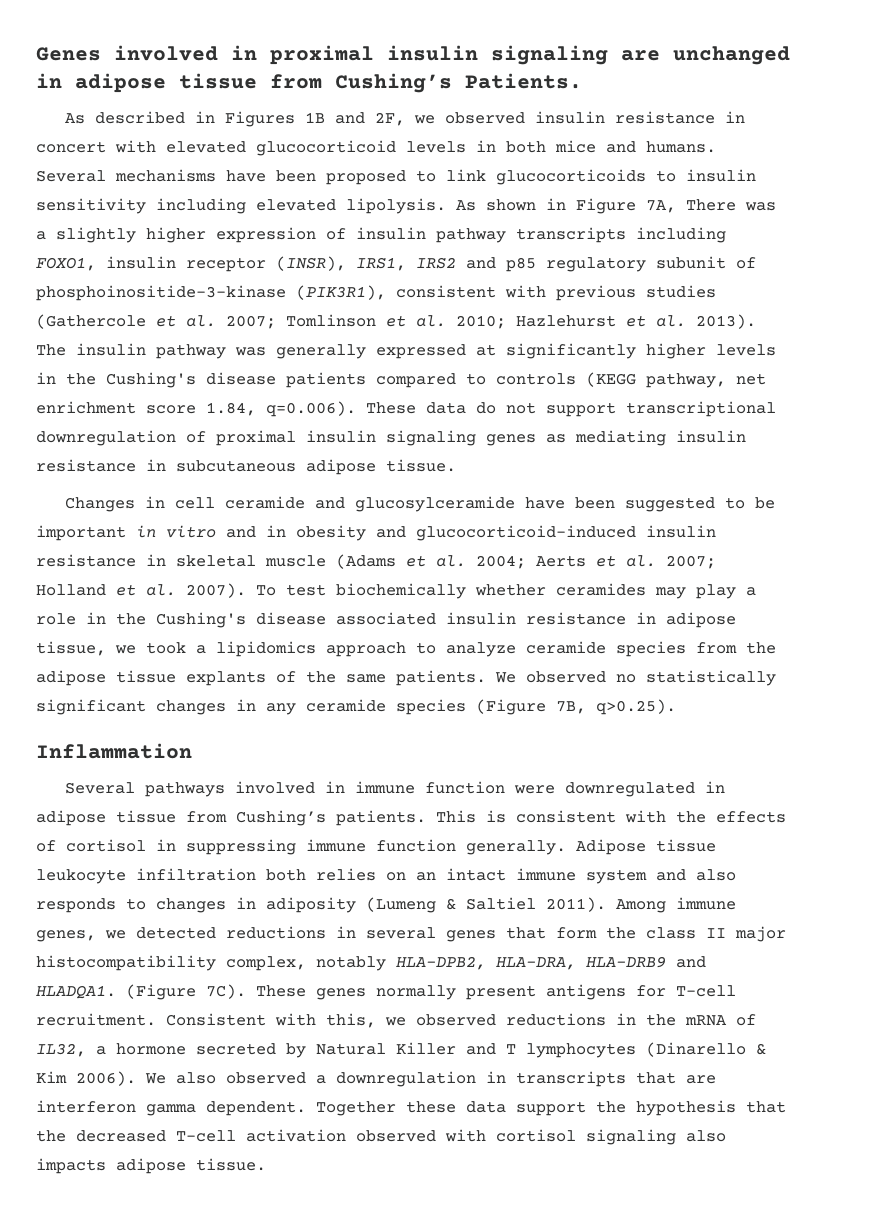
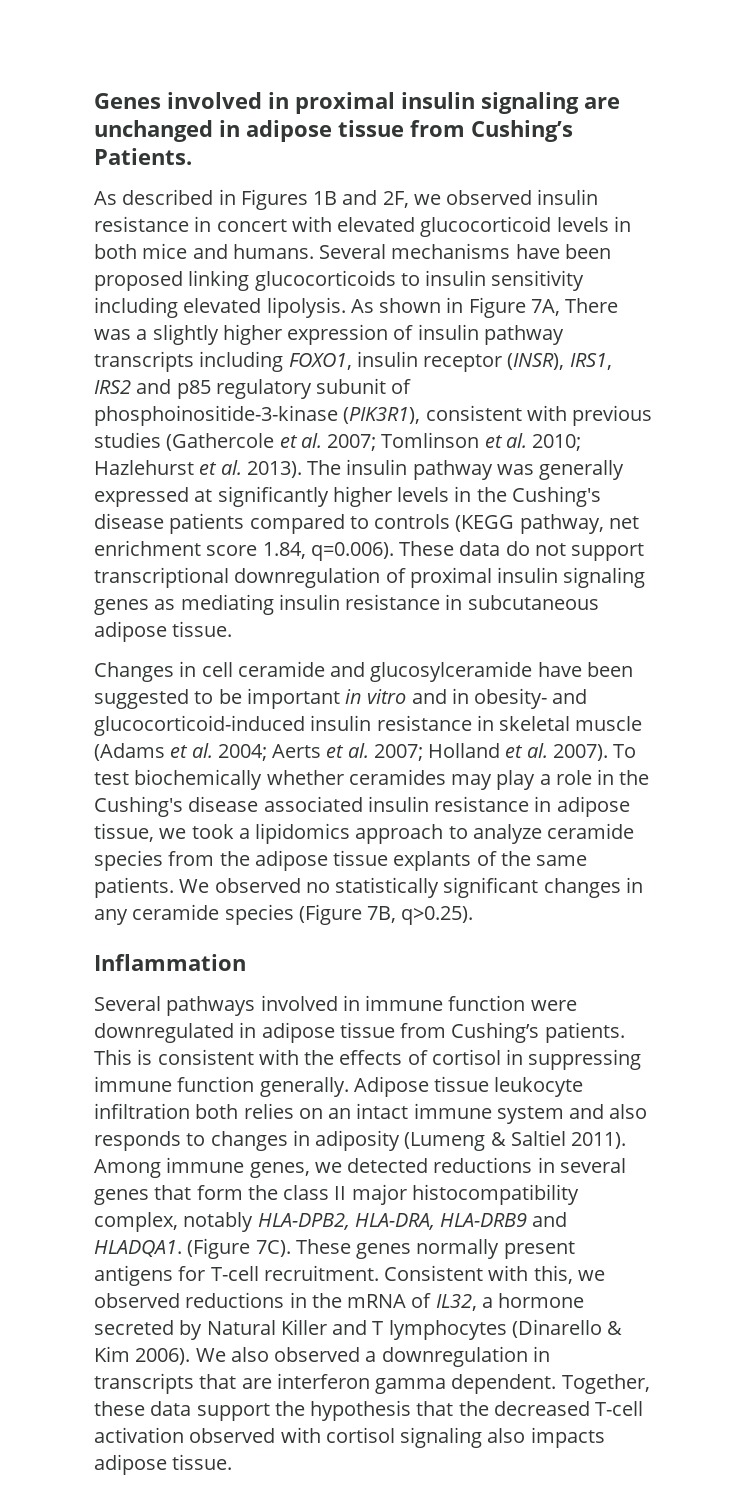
- Several mechanisms have been proposed to link glucocorticoids to insulin sensitivity including elevated lipolysis.
+ Several mechanisms have been proposed linking glucocorticoids to insulin sensitivity including elevated lipolysis.
- Changes in cell ceramide and glucosylceramide have been suggested to be important in vitro and in obesity and glucocorticoid-induced insulin resistance in skeletal muscle (Adams et al. 2004; Aerts et al. 2007; Holland et al. 2007).
+ Changes in cell ceramide and glucosylceramide have been suggested to be important in vitro and in obesity- and glucocorticoid-induced insulin resistance in skeletal muscle (Adams et al. 2004; Aerts et al. 2007; Holland et al. 2007).
- Together these data support the hypothesis that the decreased T-cell activation observed with cortisol signaling also impacts adipose tissue.
+ Together, these data support the hypothesis that the decreased T-cell activation observed with cortisol signaling also impacts adipose tissue.

